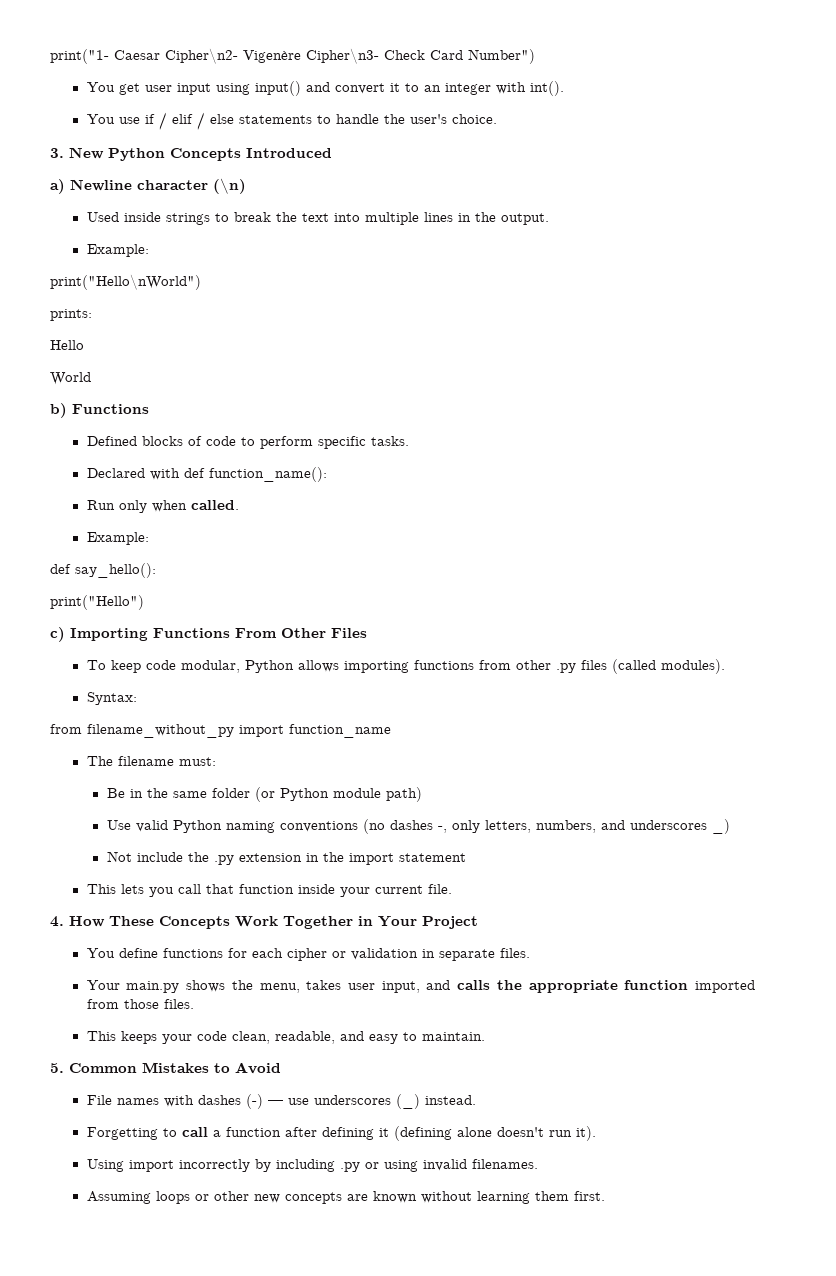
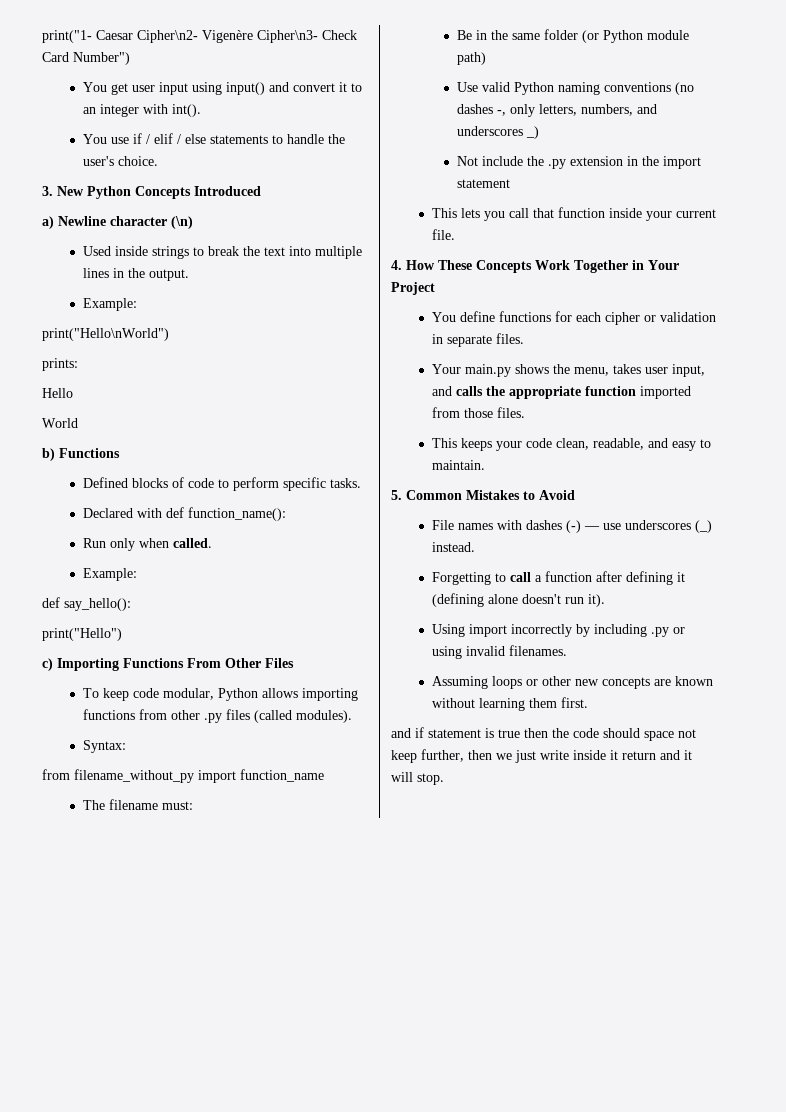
+ and if statement is true then the code should space not keep further, then we just write inside it return and it will stop.

